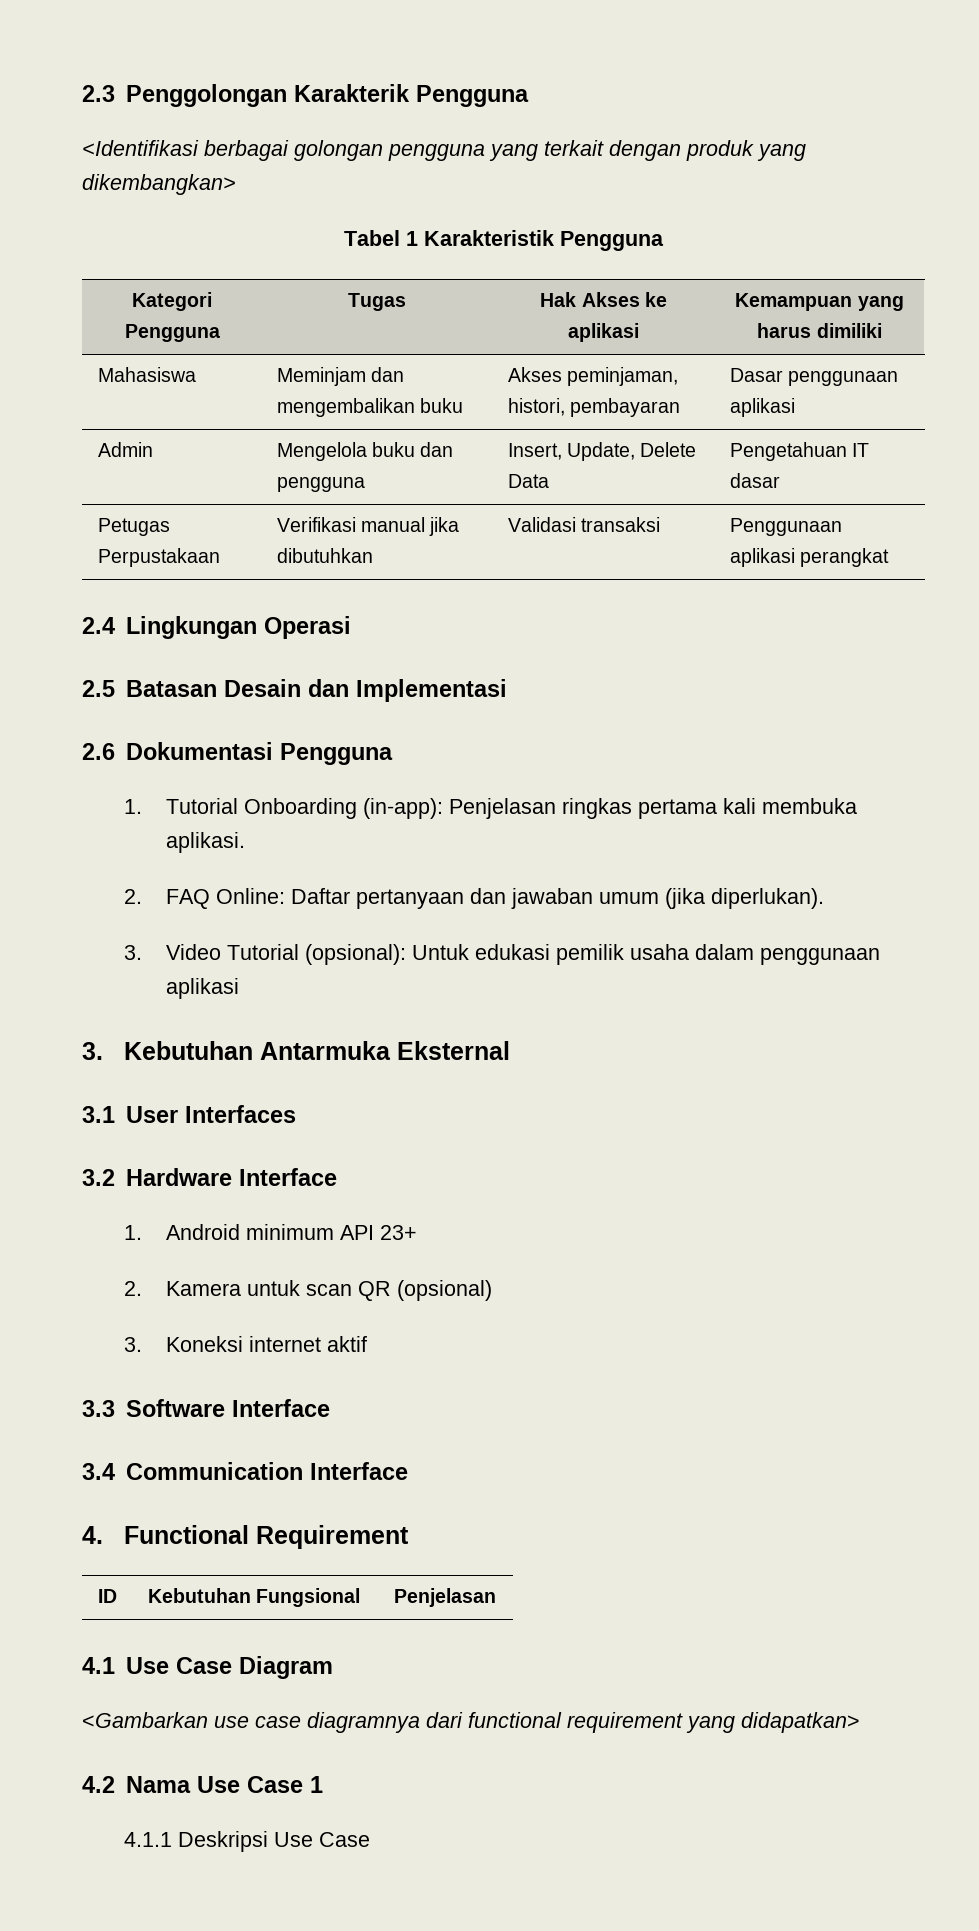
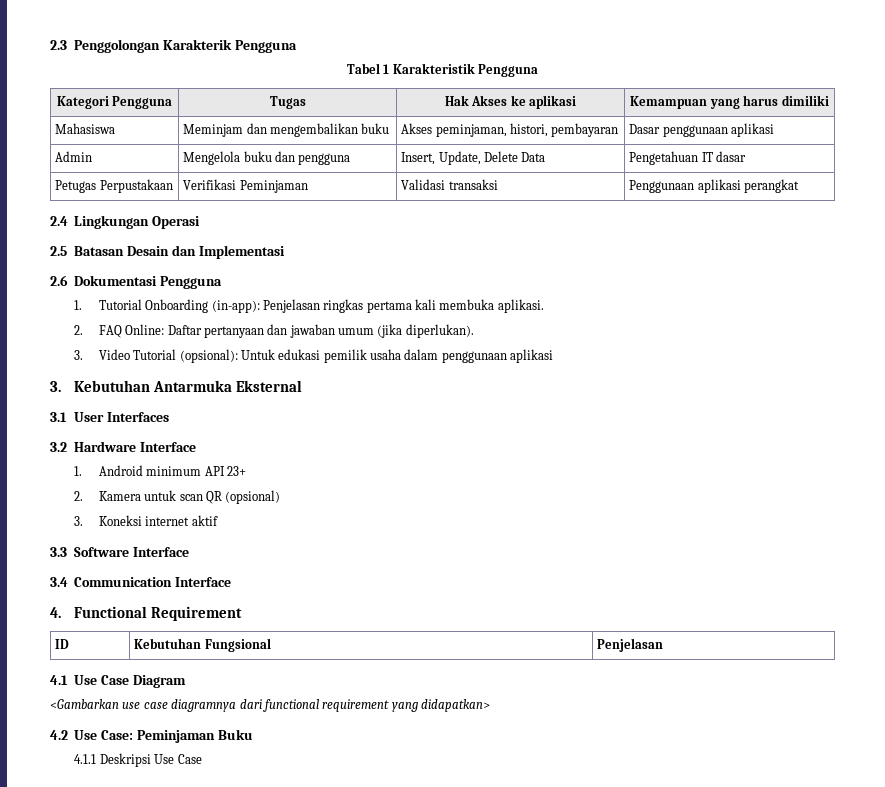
- <Identifikasi berbagai golongan pengguna yang terkait dengan produk yang dikembangkan>
- Petugas Perpustakaan | Verifikasi manual jika dibutuhkan | Validasi transaksi | Penggunaan aplikasi perangkat
+ Petugas Perpustakaan | Verifikasi Peminjaman | Validasi transaksi | Penggunaan aplikasi perangkat
- 4.2 Nama Use Case 1
+ 4.2 Use Case: Peminjaman Buku

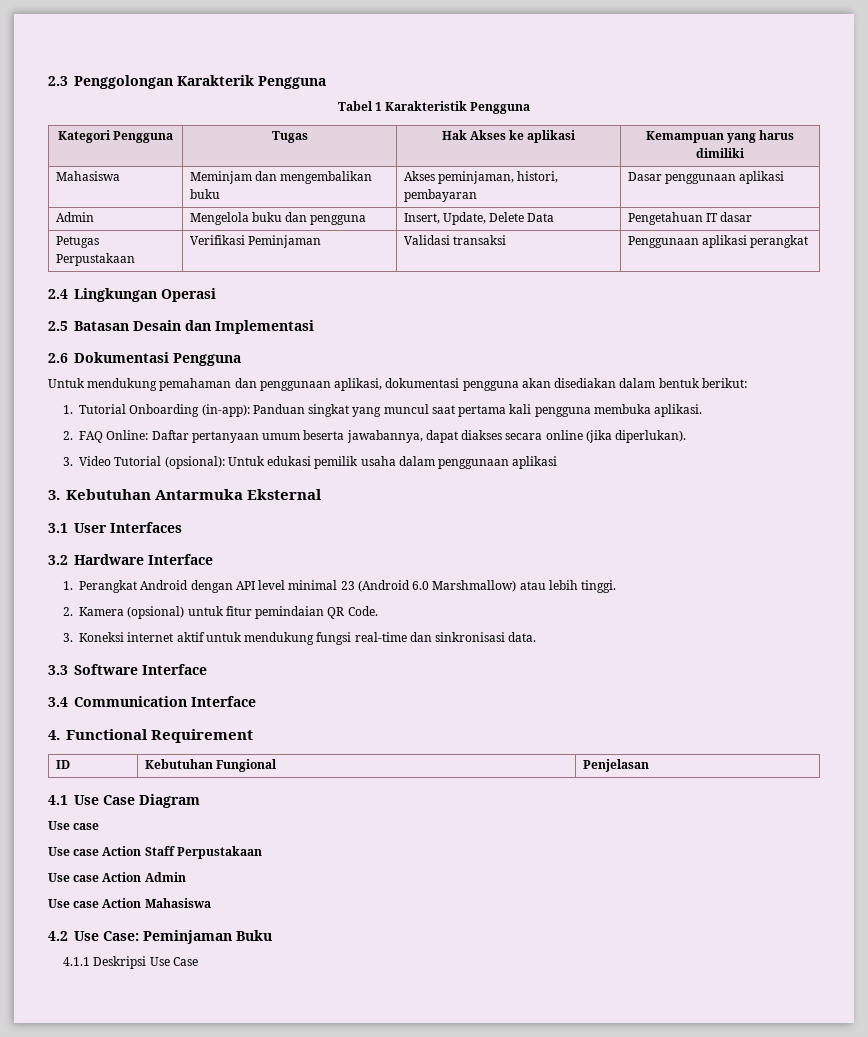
+ Untuk mendukung pemahaman dan penggunaan aplikasi, dokumentasi pengguna akan disediakan dalam bentuk berikut:
- 1. Tutorial Onboarding (in-app): Penjelasan ringkas pertama kali membuka aplikasi.
+ 1. Tutorial Onboarding (in-app): Panduan singkat yang muncul saat pertama kali pengguna membuka aplikasi.
- 2. FAQ Online: Daftar pertanyaan dan jawaban umum (jika diperlukan).
+ 2. FAQ Online: Daftar pertanyaan umum beserta jawabannya, dapat diakses secara online (jika diperlukan).
- 1. Android minimum API 23+
- 2. Kamera untuk scan QR (opsional)
- 3. Koneksi internet aktif
+ 1. Perangkat Android dengan API level minimal 23 (Android 6.0 Marshmallow) atau lebih tinggi.
+ 2. Kamera (opsional) untuk fitur pemindaian QR Code.
+ 3. Koneksi internet aktif untuk mendukung fungsi real-time dan sinkronisasi data.
- ID | Kebutuhan Fungsional | Penjelasan
+ ID | Kebutuhan Fungional | Penjelasan
  4.1 Use Case Diagram
- <Gambarkan use case diagramnya dari functional requirement yang didapatkan>
+ Use case
+ Use case Action Staff Perpustakaan
+ Use case Action Admin
+ Use case Action Mahasiswa

